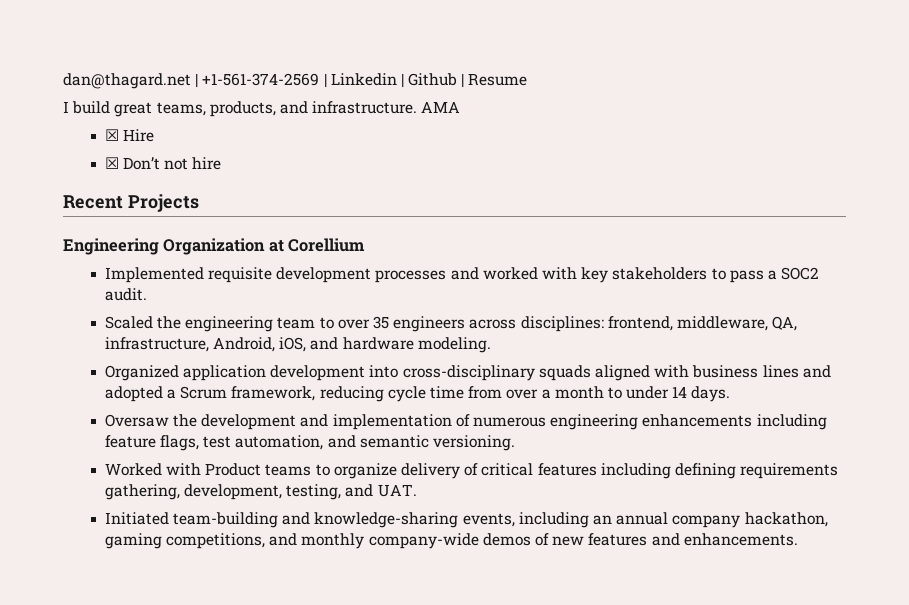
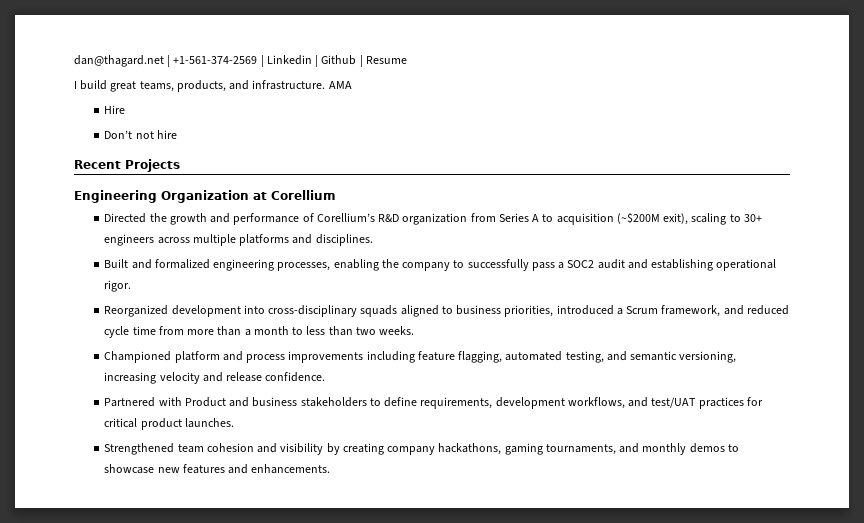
- ☒ Hire
+ Hire
- ☒ Don’t not hire
+ Don’t not hire
- Implemented requisite development processes and worked with key stakeholders to pass a SOC2 audit.
- Scaled the engineering team to over 35 engineers across disciplines: frontend, middleware, QA, infrastructure, Android, iOS, and hardware modeling.
- Organized application development into cross-disciplinary squads aligned with business lines and adopted a Scrum framework, reducing cycle time from over a month to under 14 days.
- Oversaw the development and implementation of numerous engineering enhancements including feature flags, test automation, and semantic versioning.
- Worked with Product teams to organize delivery of critical features including defining requirements gathering, development, testing, and UAT.
- Initiated team-building and knowledge-sharing events, including an annual company hackathon, gaming competitions, and monthly company-wide demos of new features and enhancements.
+ Directed the growth and performance of Corellium’s R&D organization from Series A to acquisition (~$200M exit), scaling to 30+ engineers across multiple platforms and disciplines.
+ Built and formalized engineering processes, enabling the company to successfully pass a SOC2 audit and establishing operational rigor.
+ Reorganized development into cross-disciplinary squads aligned to business priorities, introduced a Scrum framework, and reduced cycle time from more than a month to less than two weeks.
+ Championed platform and process improvements including feature flagging, automated testing, and semantic versioning, increasing velocity and release confidence.
+ Partnered with Product and business stakeholders to define requirements, development workflows, and test/UAT practices for critical product launches.
+ Strengthened team cohesion and visibility by creating company hackathons, gaming tournaments, and monthly demos to showcase new features and enhancements.

